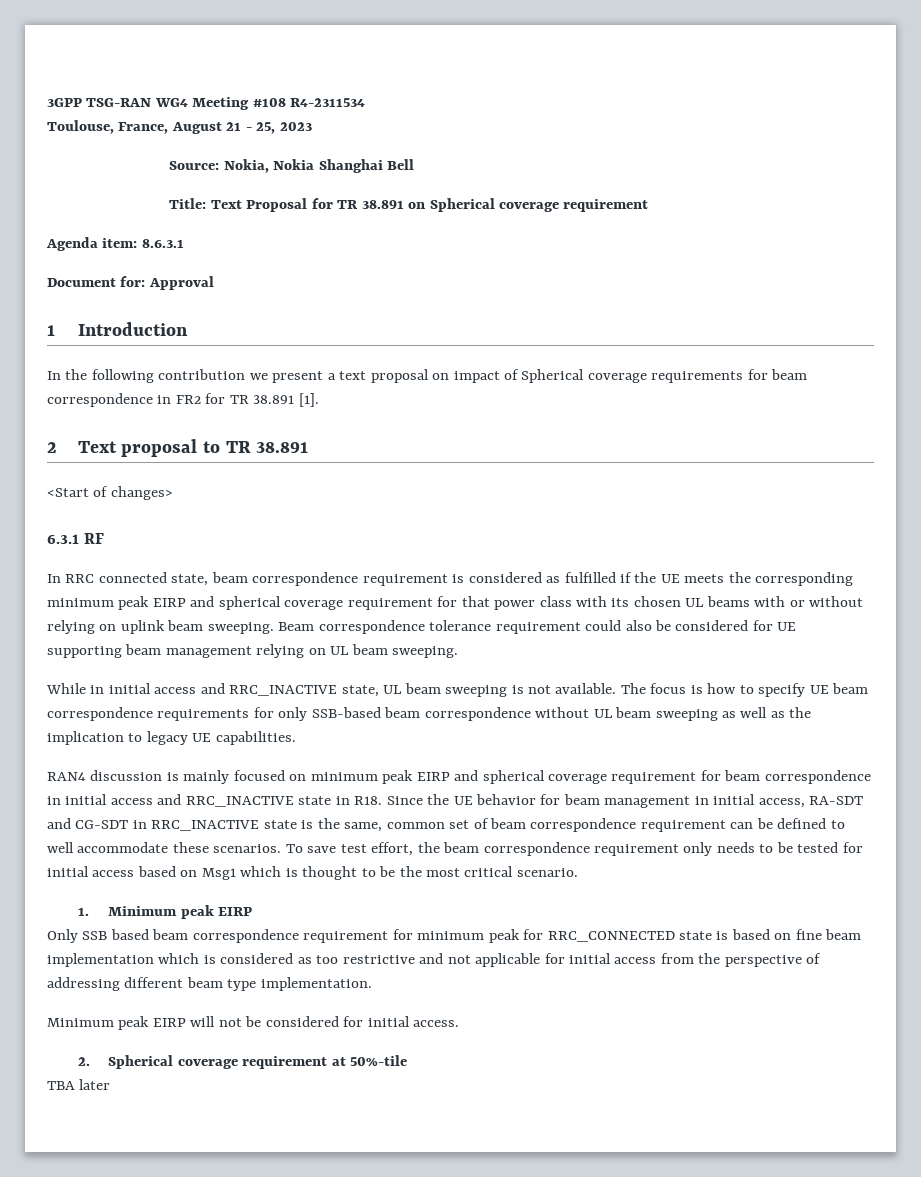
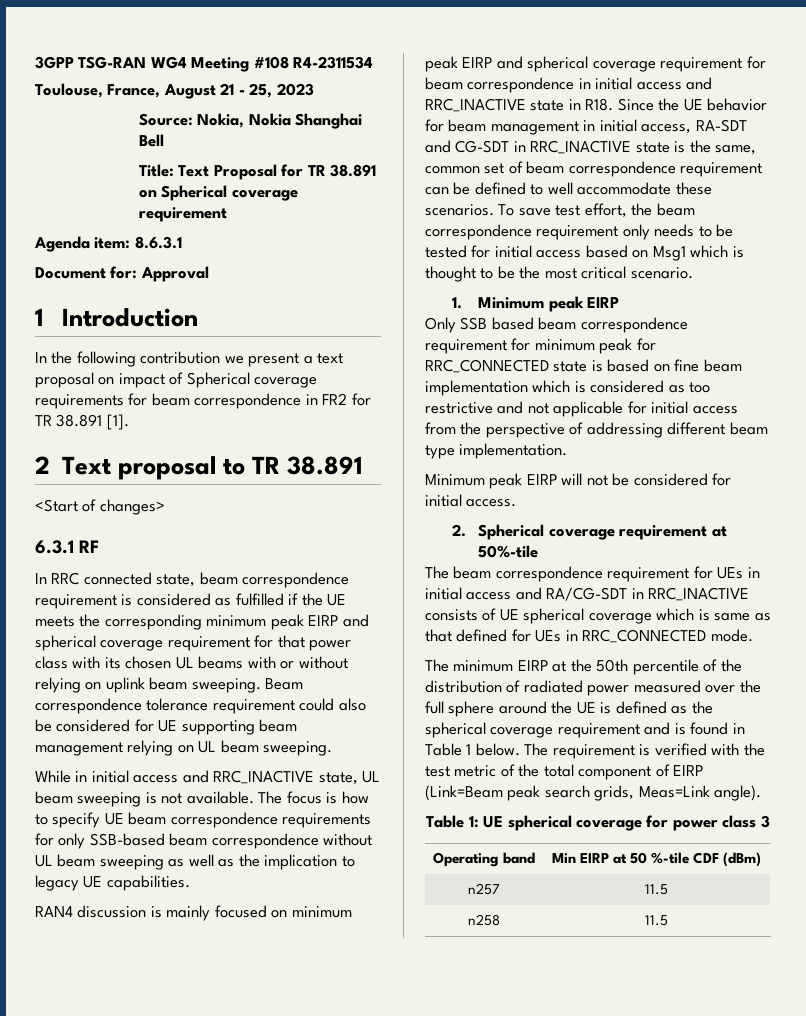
- TBA later
+ The beam correspondence requirement for UEs in initial access and RA/CG-SDT in RRC_INACTIVE consists of UE spherical coverage which is same as that defined for UEs in RRC_CONNECTED mode.
+ The minimum EIRP at the 50th percentile of the distribution of radiated power measured over the full sphere around the UE is defined as the spherical coverage requirement and is found in Table 1 below. The requirement is verified with the test metric of the total component of EIRP (Link=Beam peak search grids, Meas=Link angle).
+ Table 1: UE spherical coverage for power class 3
+ Operating band | Min EIRP at 50 %-tile CDF (dBm)
+ n257 | 11.5
+ n258 | 11.5

